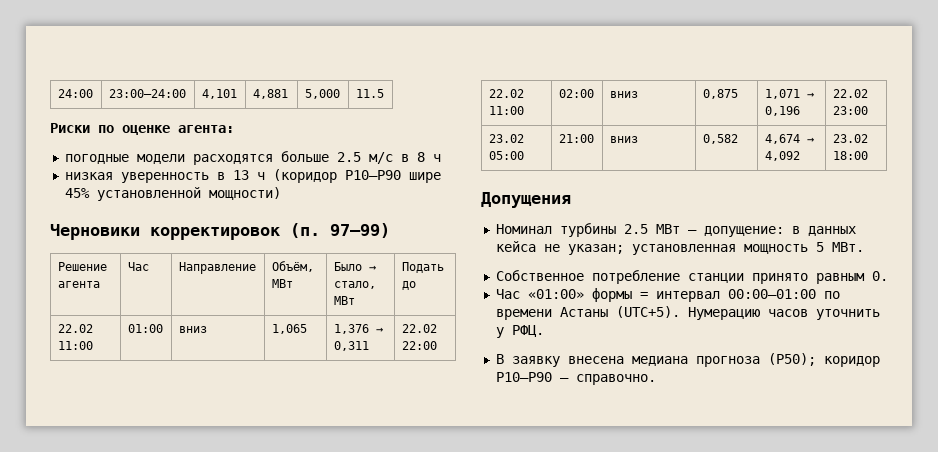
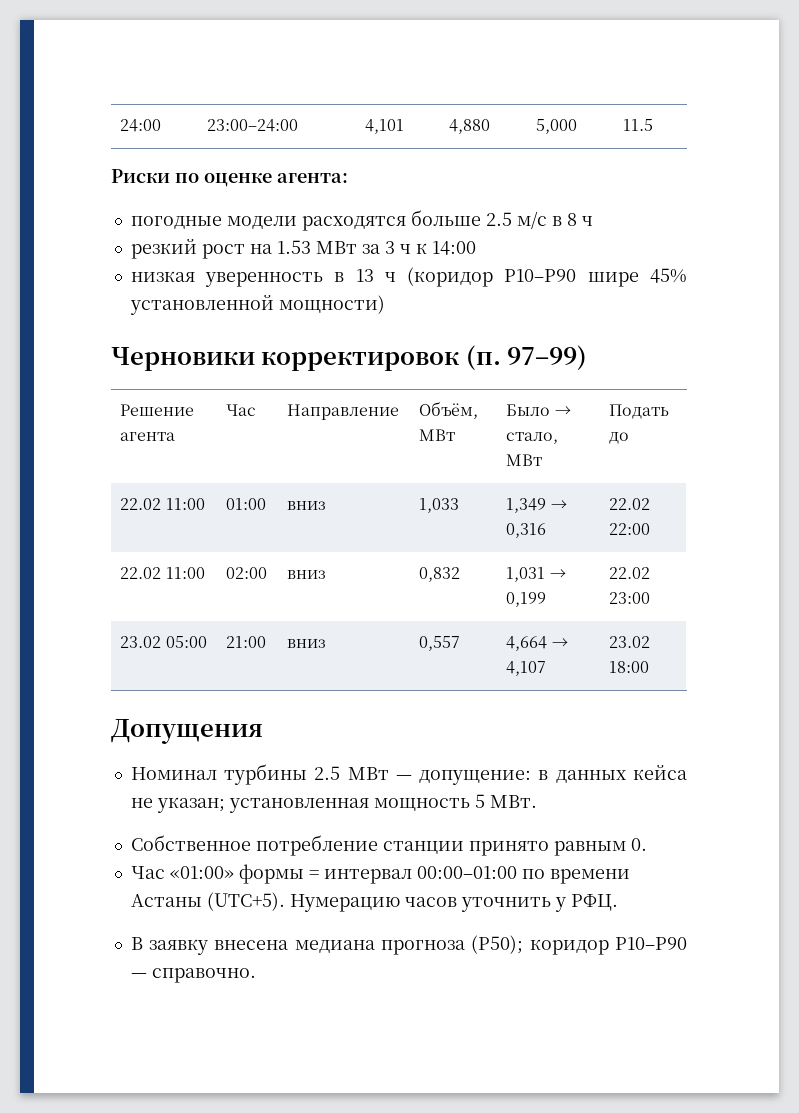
- 24:00 | 23:00–24:00 | 4,101 | 4,881 | 5,000 | 11.5
+ 24:00 | 23:00–24:00 | 4,101 | 4,880 | 5,000 | 11.5
+ резкий рост на 1.53 МВт за 3 ч к 14:00
- 22.02 11:00 | 01:00 | вниз | 1,065 | 1,376 → 0,311 | 22.02 22:00
+ 22.02 11:00 | 01:00 | вниз | 1,033 | 1,349 → 0,316 | 22.02 22:00
- 22.02 11:00 | 02:00 | вниз | 0,875 | 1,071 → 0,196 | 22.02 23:00
+ 22.02 11:00 | 02:00 | вниз | 0,832 | 1,031 → 0,199 | 22.02 23:00
- 23.02 05:00 | 21:00 | вниз | 0,582 | 4,674 → 4,092 | 23.02 18:00
+ 23.02 05:00 | 21:00 | вниз | 0,557 | 4,664 → 4,107 | 23.02 18:00

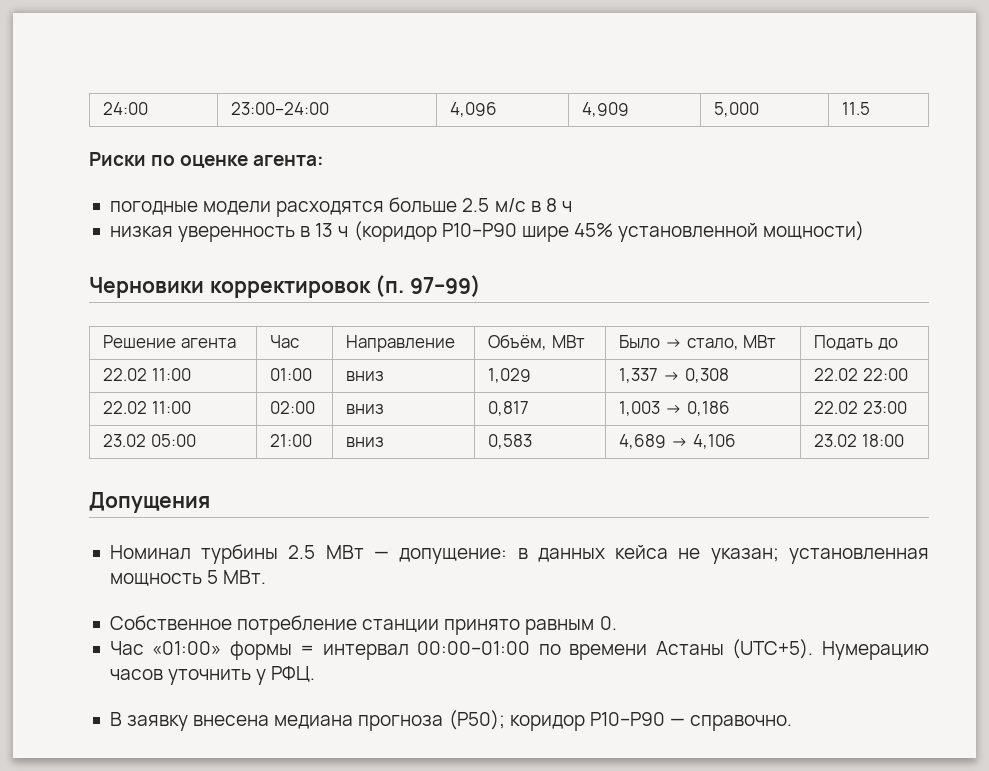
- 24:00 | 23:00–24:00 | 4,101 | 4,880 | 5,000 | 11.5
+ 24:00 | 23:00–24:00 | 4,096 | 4,909 | 5,000 | 11.5
- резкий рост на 1.53 МВт за 3 ч к 14:00
- 22.02 11:00 | 01:00 | вниз | 1,033 | 1,349 → 0,316 | 22.02 22:00
+ 22.02 11:00 | 01:00 | вниз | 1,029 | 1,337 → 0,308 | 22.02 22:00
- 22.02 11:00 | 02:00 | вниз | 0,832 | 1,031 → 0,199 | 22.02 23:00
+ 22.02 11:00 | 02:00 | вниз | 0,817 | 1,003 → 0,186 | 22.02 23:00
- 23.02 05:00 | 21:00 | вниз | 0,557 | 4,664 → 4,107 | 23.02 18:00
+ 23.02 05:00 | 21:00 | вниз | 0,583 | 4,689 → 4,106 | 23.02 18:00

